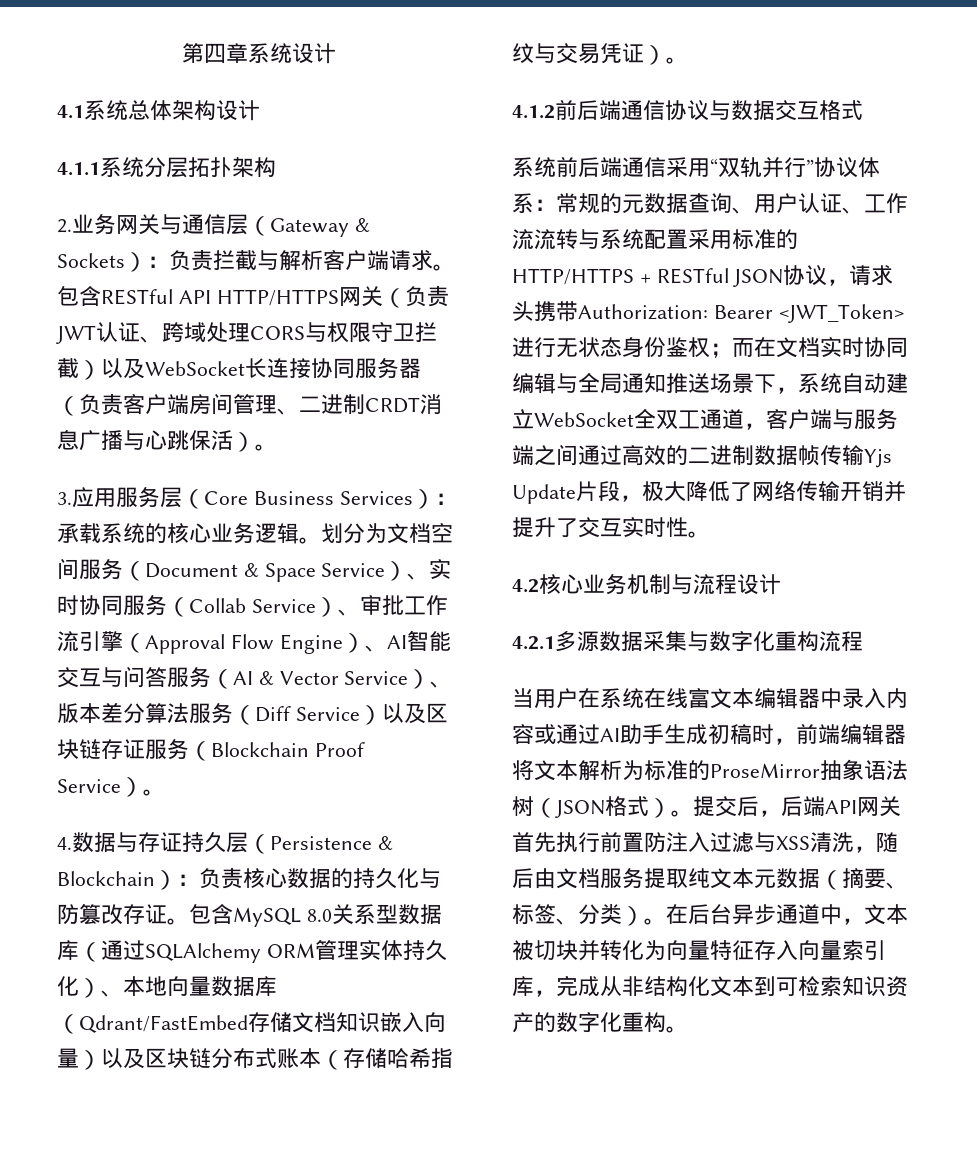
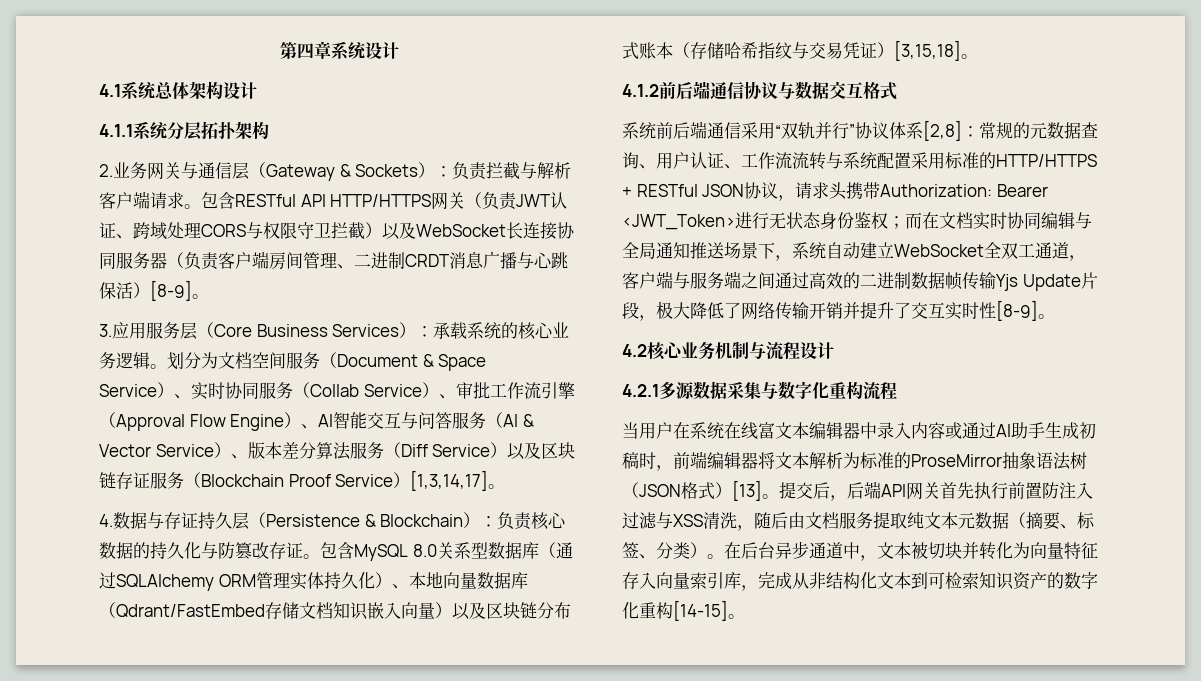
- 包含RESTful API HTTP/HTTPS网关（负责JWT认证、跨域处理CORS与权限守卫拦截）以及WebSocket长连接协同服务器（负责客户端房间管理、二进制CRDT消息广播与心跳保活）。
+ 包含RESTful API HTTP/HTTPS网关（负责JWT认证、跨域处理CORS与权限守卫拦截）以及WebSocket长连接协同服务器（负责客户端房间管理、二进制CRDT消息广播与心跳保活）[8-9]。
- 划分为文档空间服务（Document & Space Service）、实时协同服务（Collab Service）、审批工作流引擎（Approval Flow Engine）、AI智能交互与问答服务（AI & Vector Service）、版本差分算法服务（Diff Service）以及区块链存证服务（Blockchain Proof Service）。
+ 划分为文档空间服务（Document & Space Service）、实时协同服务（Collab Service）、审批工作流引擎（Approval Flow Engine）、AI智能交互与问答服务（AI & Vector Service）、版本差分算法服务（Diff Service）以及区块链存证服务（Blockchain Proof Service）[1,3,14,17]。
- 包含MySQL 8.0关系型数据库（通过SQLAlchemy ORM管理实体持久化）、本地向量数据库（Qdrant/FastEmbed存储文档知识嵌入向量）以及区块链分布式账本（存储哈希指纹与交易凭证）。
+ 包含MySQL 8.0关系型数据库（通过SQLAlchemy ORM管理实体持久化）、本地向量数据库（Qdrant/FastEmbed存储文档知识嵌入向量）以及区块链分布式账本（存储哈希指纹与交易凭证）[3,15,18]。
- 系统前后端通信采用“双轨并行”协议体系：
+ 系统前后端通信采用“双轨并行”协议体系[2,8]：
- 而在文档实时协同编辑与全局通知推送场景下，系统自动建立WebSocket全双工通道，客户端与服务端之间通过高效的二进制数据帧传输Yjs Update片段，极大降低了网络传输开销并提升了交互实时性。
+ 而在文档实时协同编辑与全局通知推送场景下，系统自动建立WebSocket全双工通道，客户端与服务端之间通过高效的二进制数据帧传输Yjs Update片段，极大降低了网络传输开销并提升了交互实时性[8-9]。
- 当用户在系统在线富文本编辑器中录入内容或通过AI助手生成初稿时，前端编辑器将文本解析为标准的ProseMirror抽象语法树（JSON格式）。
+ 当用户在系统在线富文本编辑器中录入内容或通过AI助手生成初稿时，前端编辑器将文本解析为标准的ProseMirror抽象语法树（JSON格式）[13]。
- 在后台异步通道中，文本被切块并转化为向量特征存入向量索引库，完成从非结构化文本到可检索知识资产的数字化重构。
+ 在后台异步通道中，文本被切块并转化为向量特征存入向量索引库，完成从非结构化文本到可检索知识资产的数字化重构[14-15]。

